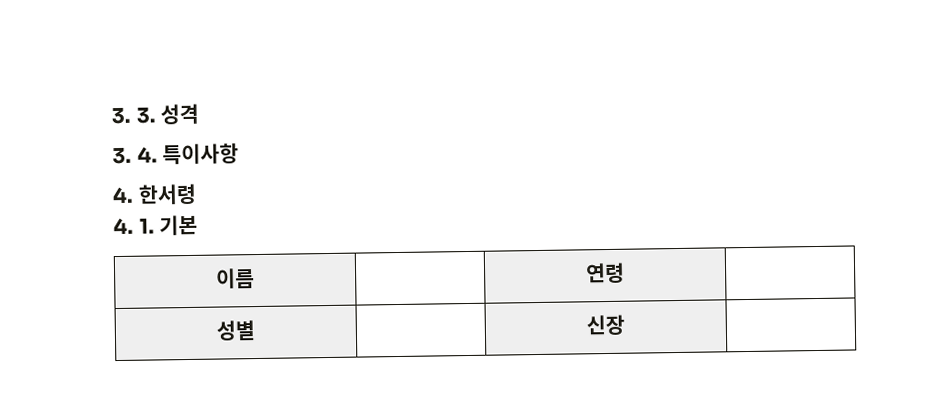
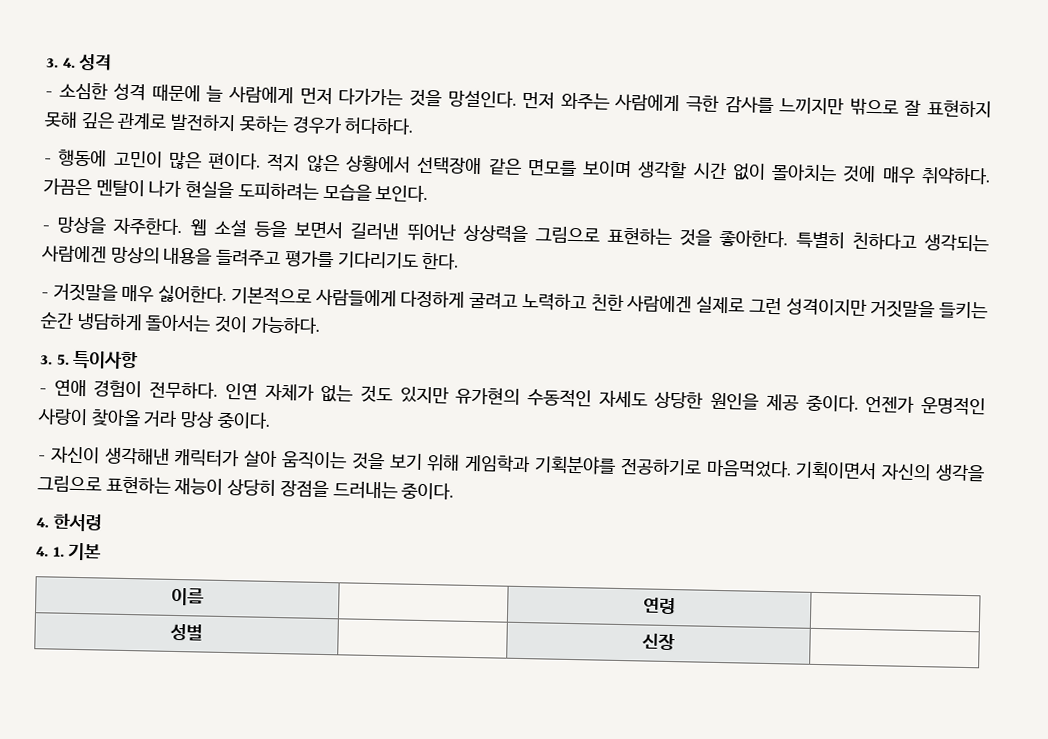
- 3. 3. 성격
- 3. 4. 특이사항
+ 3. 4. 성격
+ - 소심한 성격 때문에 늘 사람에게 먼저 다가가는 것을 망설인다. 먼저 와주는 사람에게 극한 감사를 느끼지만 밖으로 잘 표현하지 못해 깊은 관계로 발전하지 못하는 경우가 허다하다.
+ - 행동에 고민이 많은 편이다. 적지 않은 상황에서 선택장애 같은 면모를 보이며 생각할 시간 없이 몰아치는 것에 매우 취약하다. 가끔은 멘탈이 나가 현실을 도피하려는 모습을 보인다.
+ - 망상을 자주한다. 웹 소설 등을 보면서 길러낸 뛰어난 상상력을 그림으로 표현하는 것을 좋아한다. 특별히 친하다고 생각되는 사람에겐 망상의 내용을 들려주고 평가를 기다리기도 한다.
+ - 거짓말을 매우 싫어한다. 기본적으로 사람들에게 다정하게 굴려고 노력하고 친한 사람에겐 실제로 그런 성격이지만 거짓말을 들키는 순간 냉담하게 돌아서는 것이 가능하다.
+ 3. 5. 특이사항
+ - 연애 경험이 전무하다. 인연 자체가 없는 것도 있지만 유가현의 수동적인 자세도 상당한 원인을 제공 중이다. 언젠가 운명적인 사랑이 찾아올 거라 망상 중이다.
+ - 자신이 생각해낸 캐릭터가 살아 움직이는 것을 보기 위해 게임학과 기획분야를 전공하기로 마음먹었다. 기획이면서 자신의 생각을 그림으로 표현하는 재능이 상당히 장점을 드러내는 중이다.

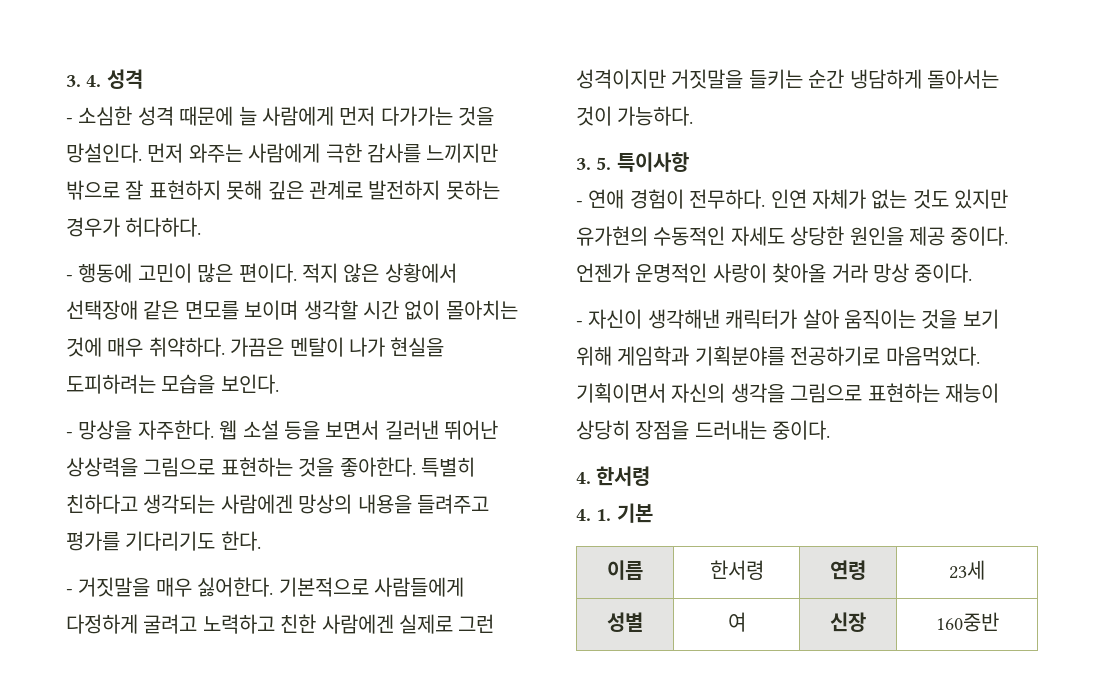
- 이름 | | 연령 |
+ 이름 | 한서령 | 연령 | 23세
- 성별 | | 신장 |
+ 성별 | 여 | 신장 | 160중반

